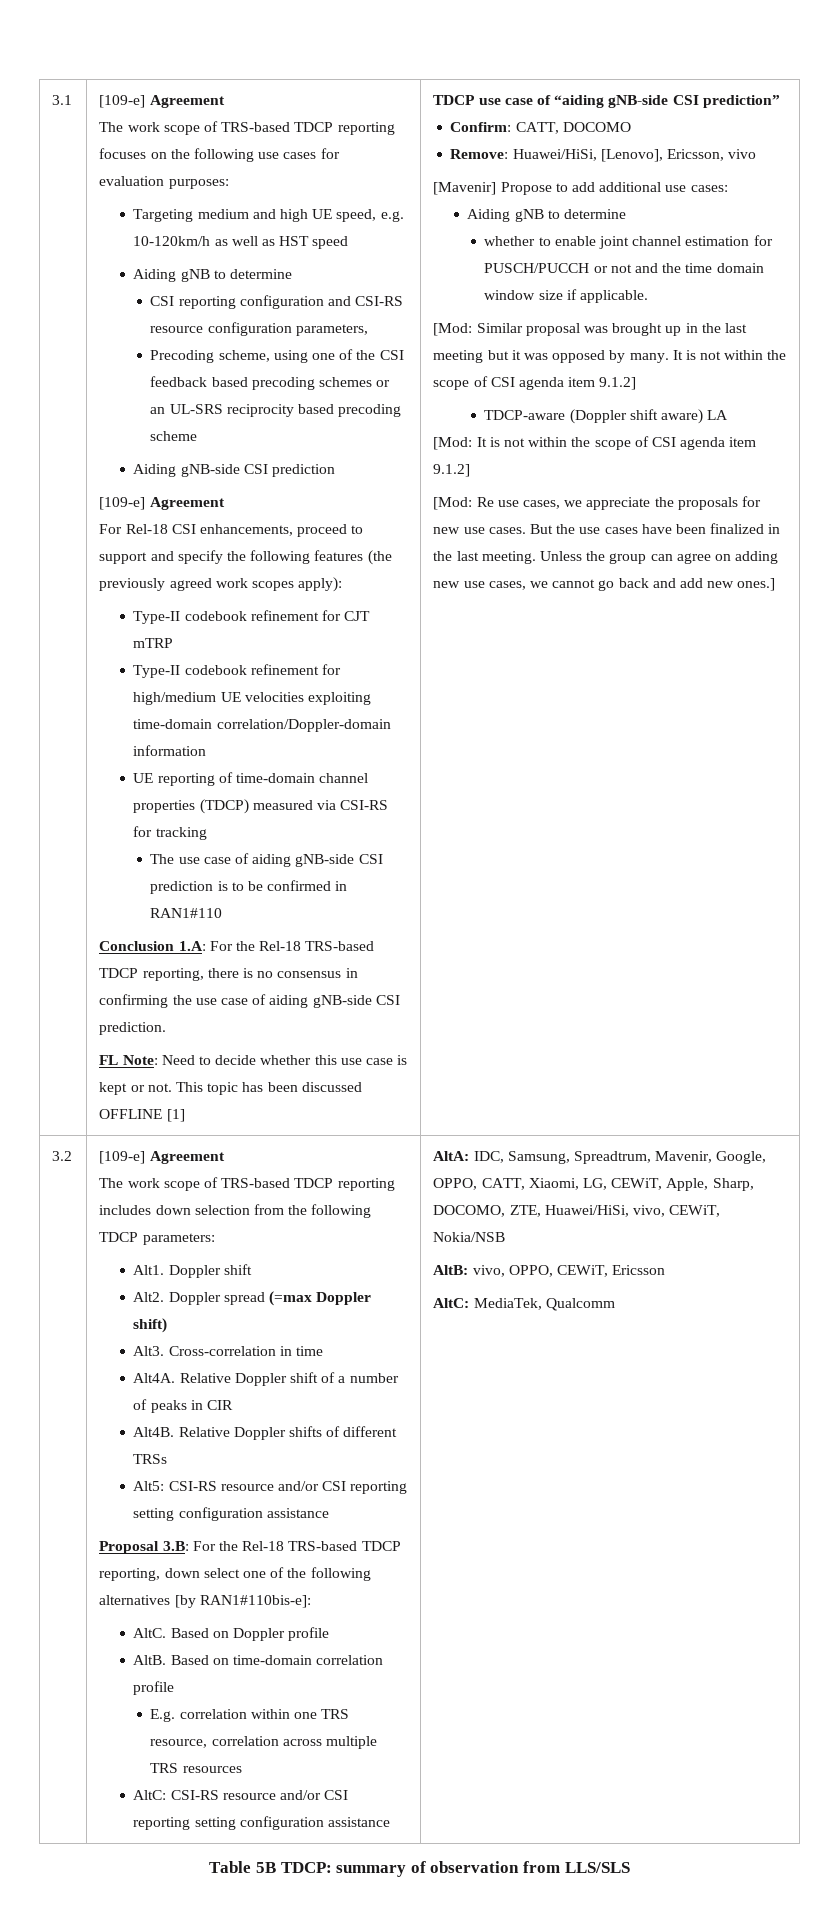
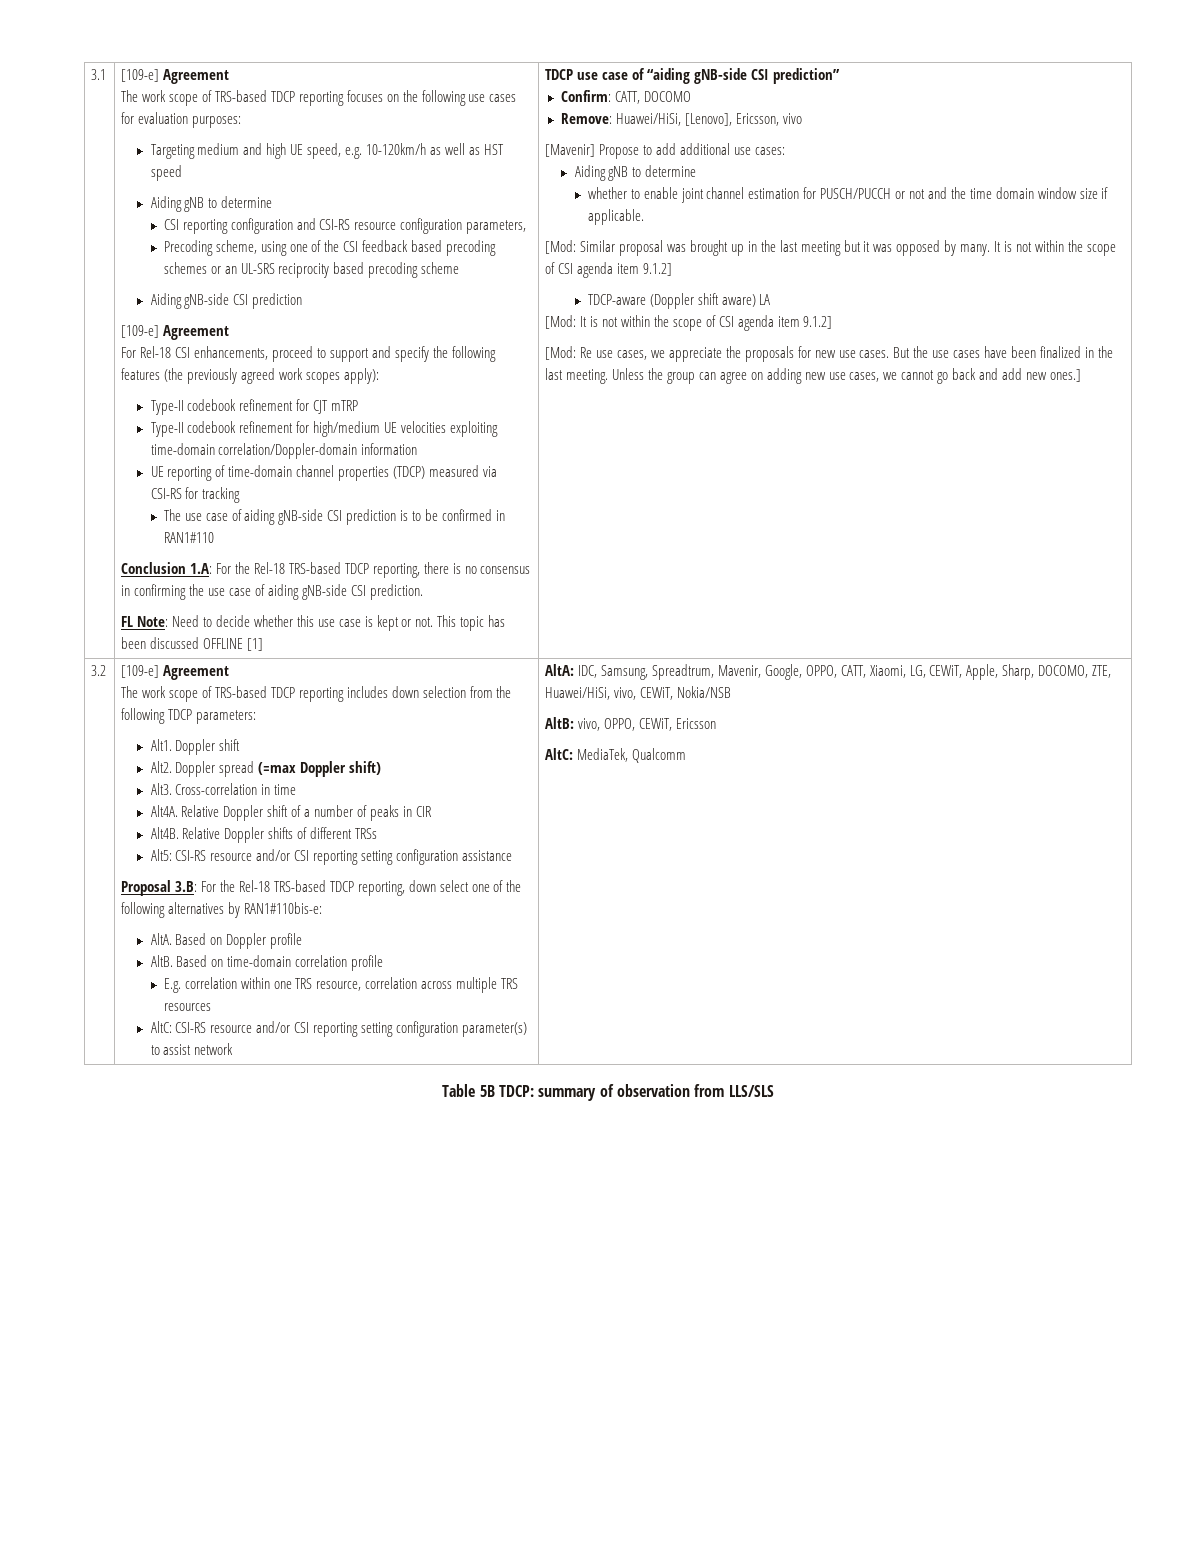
- Proposal 3.B: For the Rel-18 TRS-based TDCP reporting, down select one of the following alternatives [by RAN1#110bis-e]:
- AltC.
+ Proposal 3.B: For the Rel-18 TRS-based TDCP reporting, down select one of the following alternatives by RAN1#110bis-e:
+ AltA.
- AltC: CSI-RS resource and/or CSI reporting setting configuration assistance
+ AltC: CSI-RS resource and/or CSI reporting setting configuration parameter(s) to assist network

